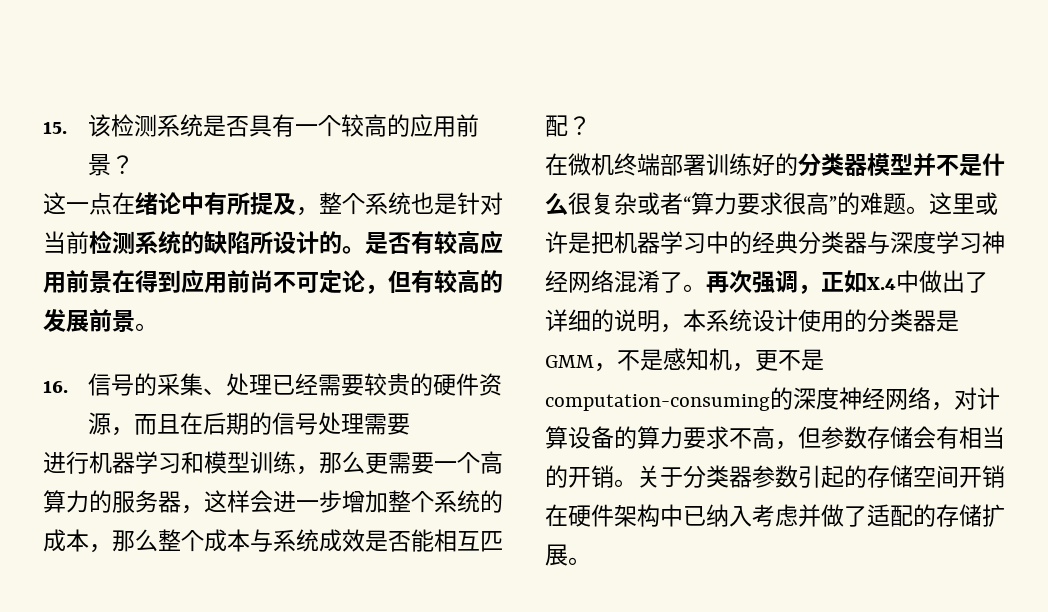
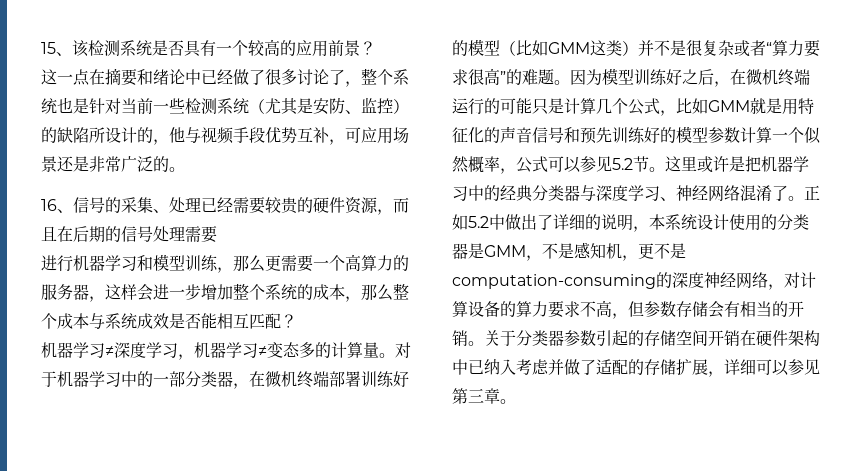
- 15.该检测系统是否具有一个较高的应用前景？
+ 15、该检测系统是否具有一个较高的应用前景？
- 这一点在绪论中有所提及，整个系统也是针对当前检测系统的缺陷所设计的。是否有较高应用前景在得到应用前尚不可定论，但有较高的发展前景。
+ 这一点在摘要和绪论中已经做了很多讨论了，整个系统也是针对当前一些检测系统（尤其是安防、监控）的缺陷所设计的，他与视频手段优势互补，可应用场景还是非常广泛的。
- 16.信号的采集、处理已经需要较贵的硬件资源，而且在后期的信号处理需要
+ 16、信号的采集、处理已经需要较贵的硬件资源，而且在后期的信号处理需要
- 在微机终端部署训练好的分类器模型并不是什么很复杂或者“算力要求很高”的难题。
+ 机器学习≠深度学习，机器学习≠变态多的计算量。对于机器学习中的一部分类器，在微机终端部署训练好的模型（比如GMM这类）并不是很复杂或者“算力要求很高”的难题。
+ 因为模型训练好之后，在微机终端运行的可能只是计算几个公式，比如GMM就是用特征化的声音信号和预先训练好的模型参数计算一个似然概率，公式可以参见5.2节。
- 这里或许是把机器学习中的经典分类器与深度学习神经网络混淆了。
+ 这里或许是把机器学习中的经典分类器与深度学习、神经网络混淆了。
- 再次强调，正如X.4中做出了详细的说明，本系统设计使用的分类器是GMM，不是感知机，更不是computation-consuming的深度神经网络，对计算设备的算力要求不高，但参数存储会有相当的开销。
+ 正如5.2中做出了详细的说明，本系统设计使用的分类器是GMM，不是感知机，更不是computation-consuming的深度神经网络，对计算设备的算力要求不高，但参数存储会有相当的开销。
- 关于分类器参数引起的存储空间开销在硬件架构中已纳入考虑并做了适配的存储扩展。
+ 关于分类器参数引起的存储空间开销在硬件架构中已纳入考虑并做了适配的存储扩展，详细可以参见第三章。

